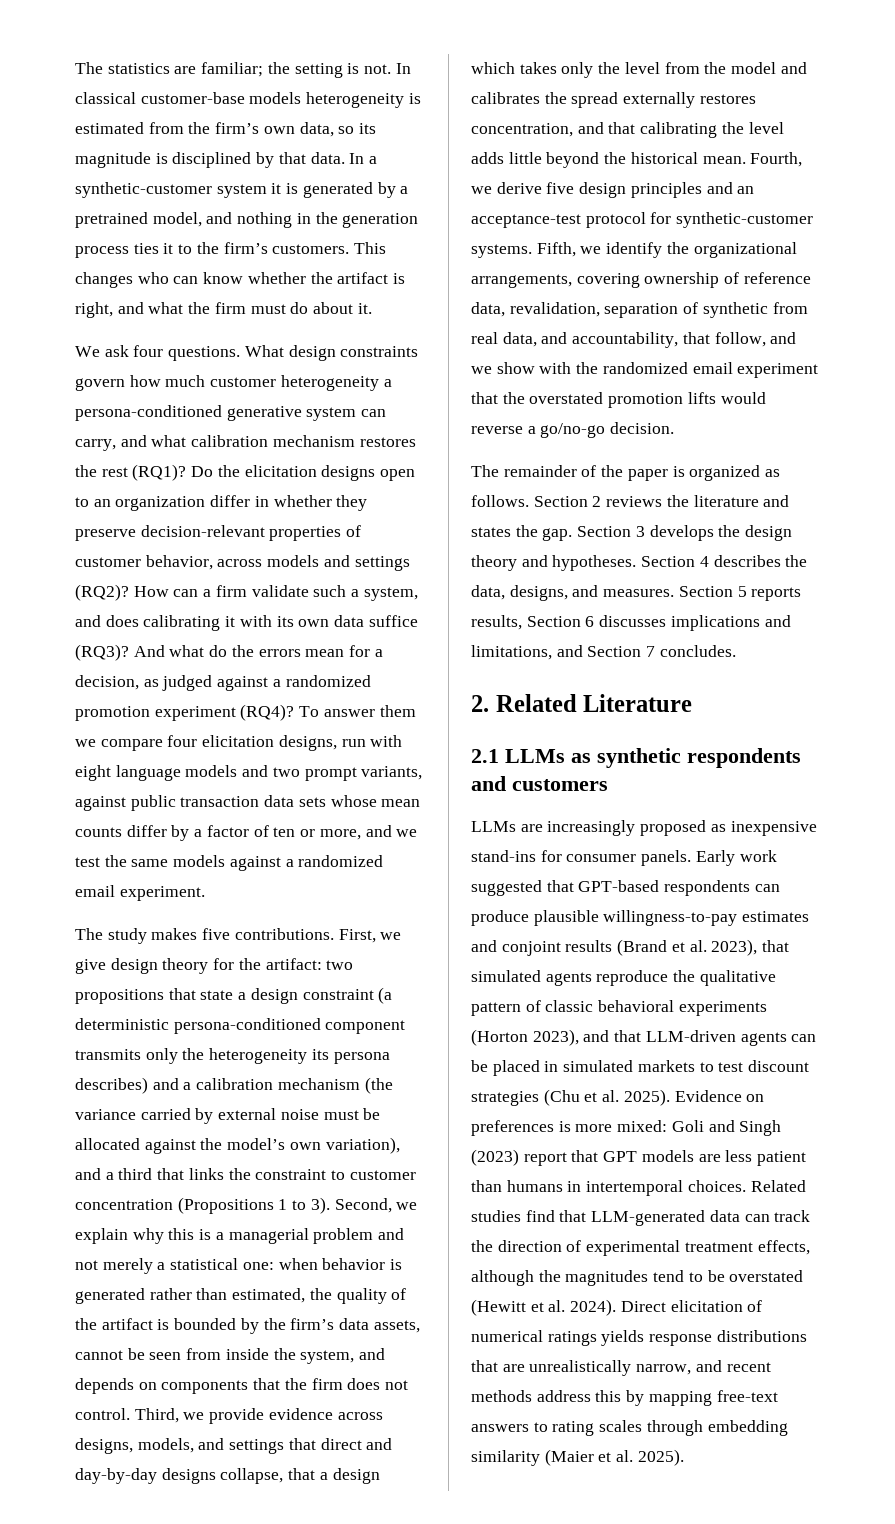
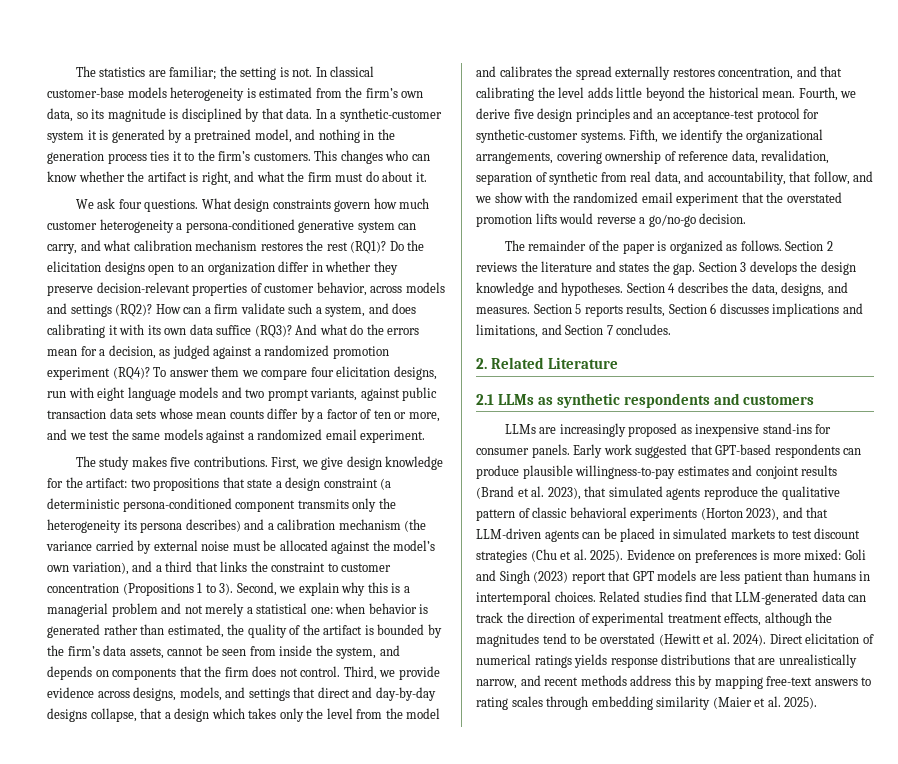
- First, we give design theory for the artifact: two propositions that state a design constraint (a deterministic persona-conditioned component transmits only the heterogeneity its persona describes) and a calibration mechanism (the variance carried by external noise must be allocated against the model’s own variation), and a third that links the constraint to customer concentration (Propositions 1 to 3).
+ First, we give design knowledge for the artifact: two propositions that state a design constraint (a deterministic persona-conditioned component transmits only the heterogeneity its persona describes) and a calibration mechanism (the variance carried by external noise must be allocated against the model’s own variation), and a third that links the constraint to customer concentration (Propositions 1 to 3).
- Section 3 develops the design theory and hypotheses.
+ Section 3 develops the design knowledge and hypotheses.

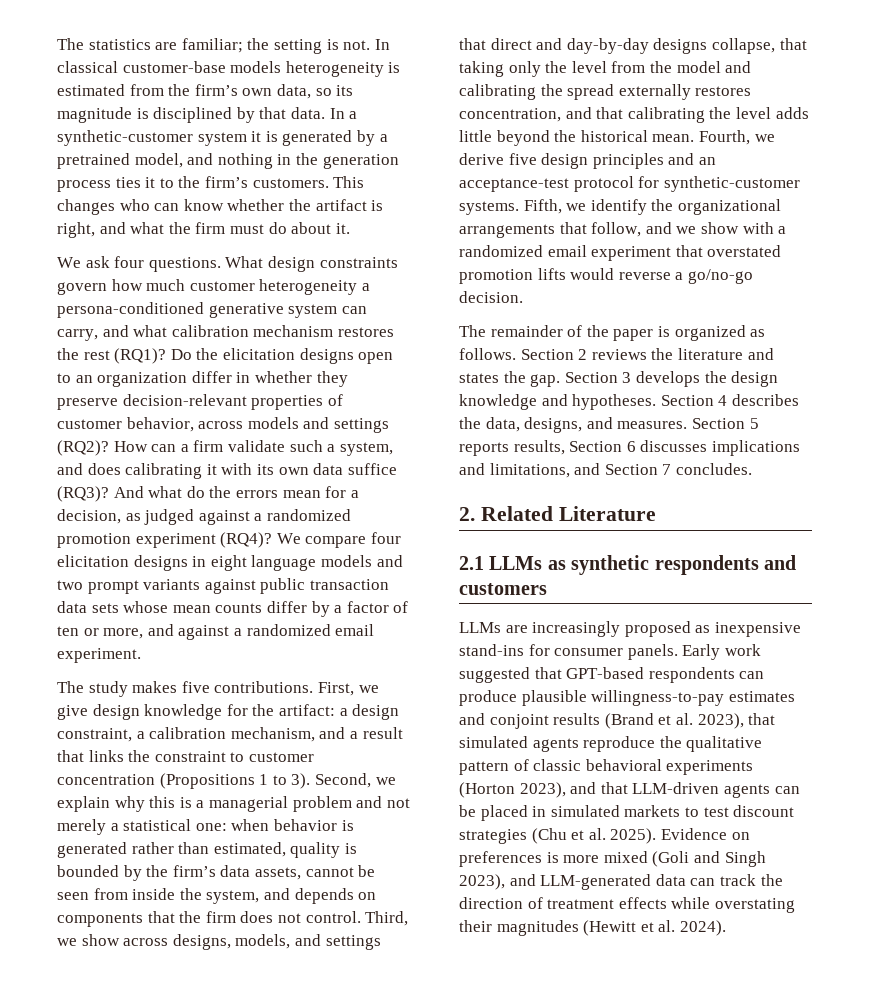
- To answer them we compare four elicitation designs, run with eight language models and two prompt variants, against public transaction data sets whose mean counts differ by a factor of ten or more, and we test the same models against a randomized email experiment.
+ We compare four elicitation designs in eight language models and two prompt variants against public transaction data sets whose mean counts differ by a factor of ten or more, and against a randomized email experiment.
- First, we give design knowledge for the artifact: two propositions that state a design constraint (a deterministic persona-conditioned component transmits only the heterogeneity its persona describes) and a calibration mechanism (the variance carried by external noise must be allocated against the model’s own variation), and a third that links the constraint to customer concentration (Propositions 1 to 3).
+ First, we give design knowledge for the artifact: a design constraint, a calibration mechanism, and a result that links the constraint to customer concentration (Propositions 1 to 3).
- Second, we explain why this is a managerial problem and not merely a statistical one: when behavior is generated rather than estimated, the quality of the artifact is bounded by the firm’s data assets, cannot be seen from inside the system, and depends on components that the firm does not control.
+ Second, we explain why this is a managerial problem and not merely a statistical one: when behavior is generated rather than estimated, quality is bounded by the firm’s data assets, cannot be seen from inside the system, and depends on components that the firm does not control.
- Third, we provide evidence across designs, models, and settings that direct and day-by-day designs collapse, that a design which takes only the level from the model and calibrates the spread externally restores concentration, and that calibrating the level adds little beyond the historical mean.
+ Third, we show across designs, models, and settings that direct and day-by-day designs collapse, that taking only the level from the model and calibrating the spread externally restores concentration, and that calibrating the level adds little beyond the historical mean.
- Fifth, we identify the organizational arrangements, covering ownership of reference data, revalidation, separation of synthetic from real data, and accountability, that follow, and we show with the randomized email experiment that the overstated promotion lifts would reverse a go/no-go decision.
+ Fifth, we identify the organizational arrangements that follow, and we show with a randomized email experiment that overstated promotion lifts would reverse a go/no-go decision.
- Evidence on preferences is more mixed: Goli and Singh (2023) report that GPT models are less patient than humans in intertemporal choices. Related studies find that LLM-generated data can track the direction of experimental treatment effects, although the magnitudes tend to be overstated (Hewitt et al. 2024). Direct elicitation of numerical ratings yields response distributions that are unrealistically narrow, and recent methods address this by mapping free-text answers to rating scales through embedding similarity (Maier et al. 2025).
+ Evidence on preferences is more mixed (Goli and Singh 2023), and LLM-generated data can track the direction of treatment effects while overstating their magnitudes (Hewitt et al. 2024).

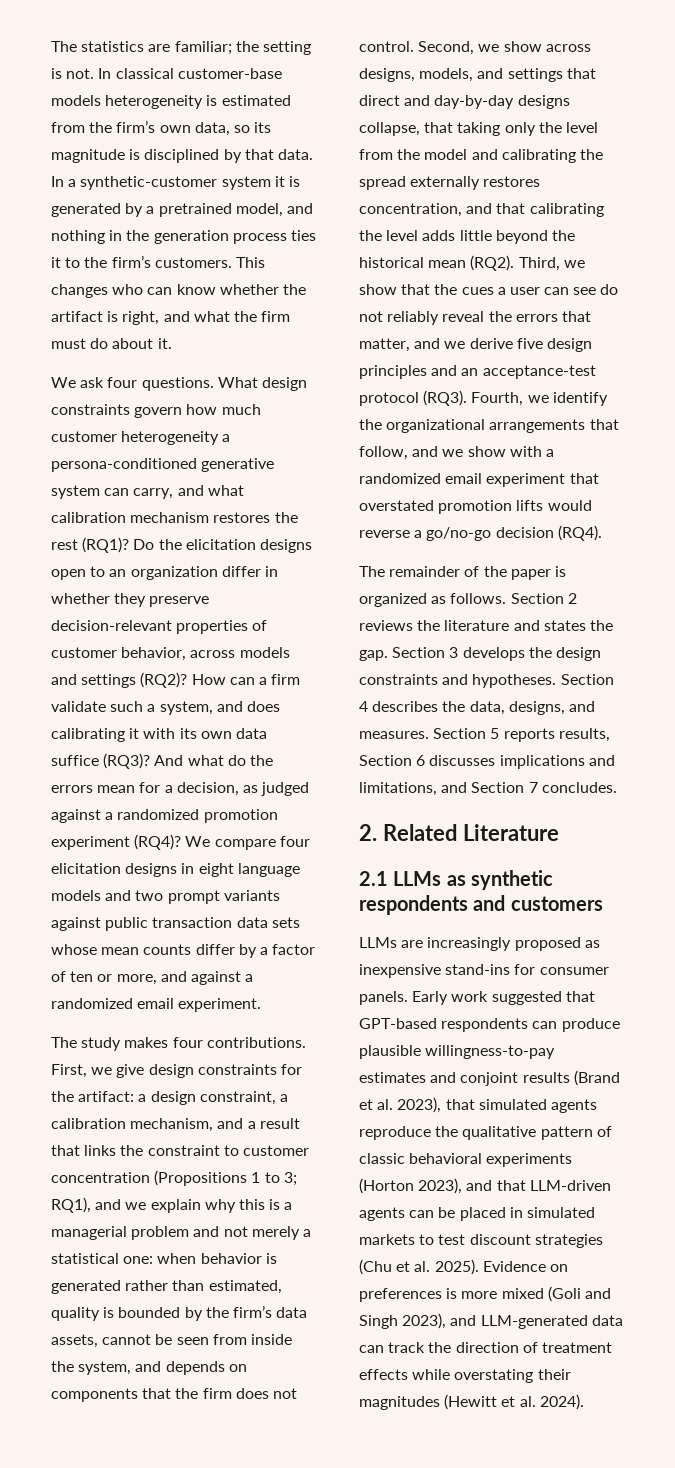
- The study makes five contributions.
+ The study makes four contributions.
- First, we give design knowledge for the artifact:
+ First, we give design constraints for the artifact:
- a design constraint, a calibration mechanism, and a result that links the constraint to customer concentration (Propositions 1 to 3). Second, we explain why this is a managerial problem and not merely a statistical one:
+ a design constraint, a calibration mechanism, and a result that links the constraint to customer concentration (Propositions 1 to 3; RQ1), and we explain why this is a managerial problem and not merely a statistical one:
- Third, we show across designs, models, and settings that direct and day-by-day designs collapse, that taking only the level from the model and calibrating the spread externally restores concentration, and that calibrating the level adds little beyond the historical mean. Fourth, we derive five design principles and an acceptance-test protocol for synthetic-customer systems. Fifth, we identify the organizational arrangements that follow, and we show with a randomized email experiment that overstated promotion lifts would reverse a go/no-go decision.
+ Second, we show across designs, models, and settings that direct and day-by-day designs collapse, that taking only the level from the model and calibrating the spread externally restores concentration, and that calibrating the level adds little beyond the historical mean (RQ2). Third, we show that the cues a user can see do not reliably reveal the errors that matter, and we derive five design principles and an acceptance-test protocol (RQ3). Fourth, we identify the organizational arrangements that follow, and we show with a randomized email experiment that overstated promotion lifts would reverse a go/no-go decision (RQ4).
- Section 3 develops the design knowledge and hypotheses.
+ Section 3 develops the design constraints and hypotheses.

